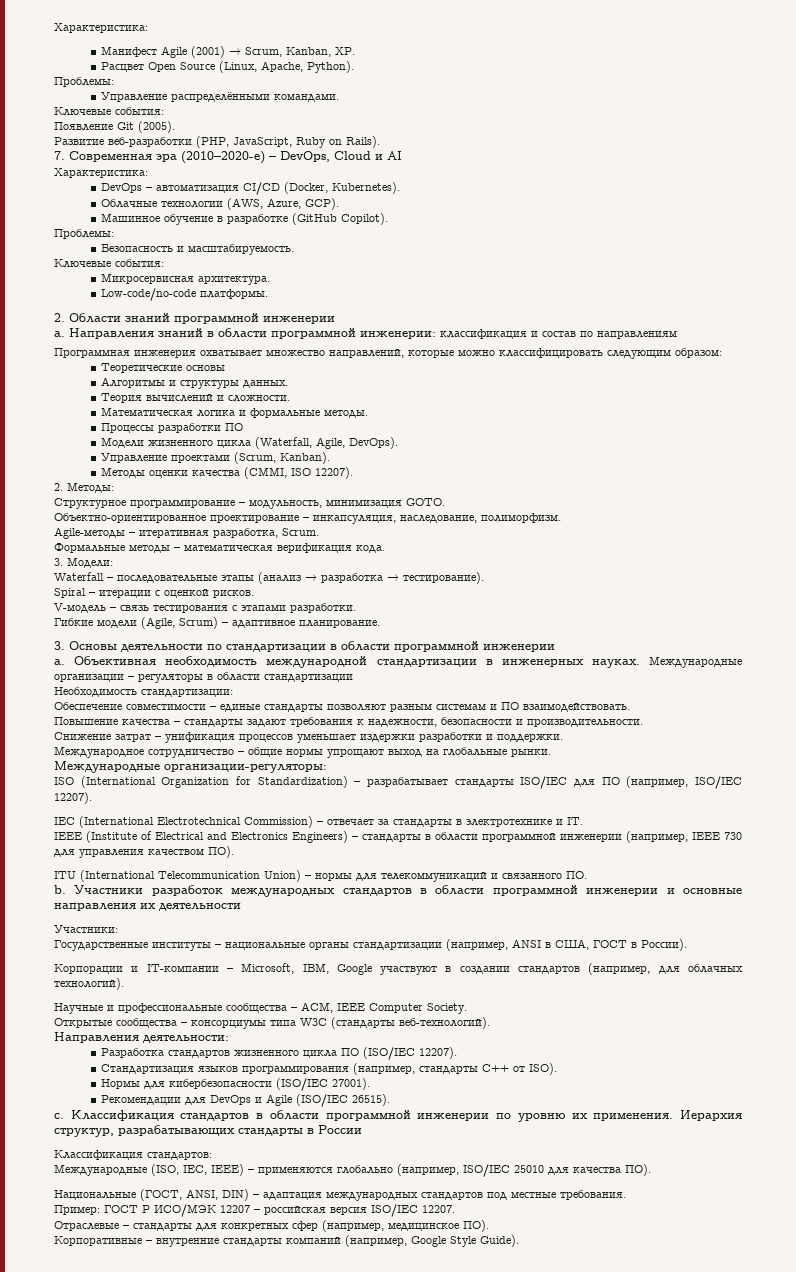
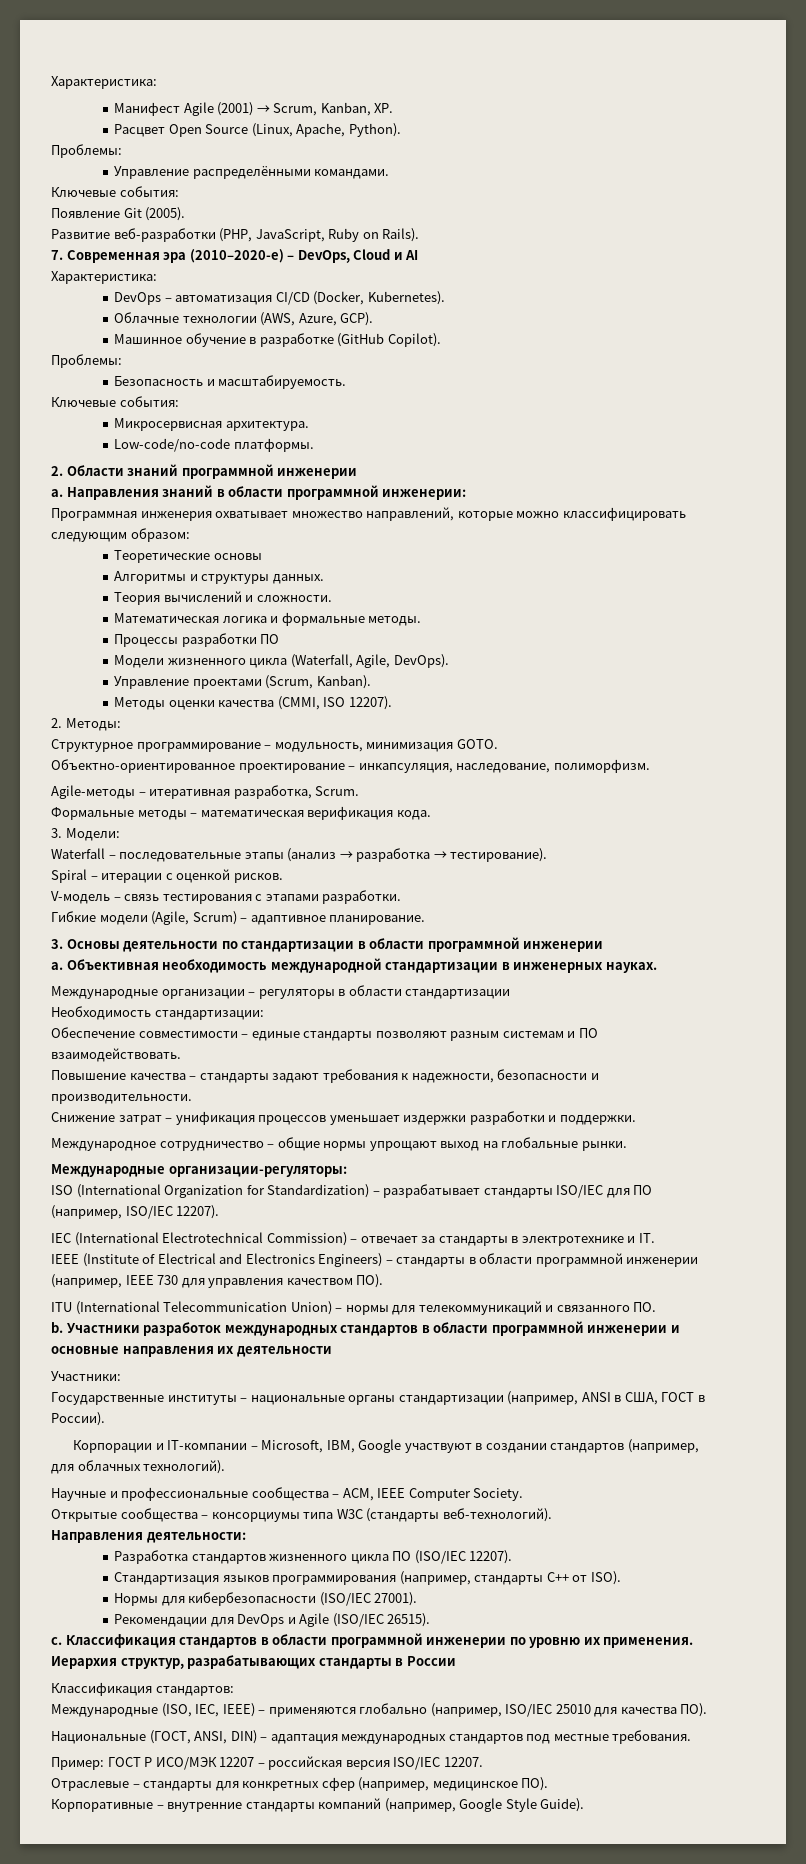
- Направления знаний в области программной инженерии: классификация и состав по направлениям
+ Направления знаний в области программной инженерии:
- Объективная необходимость международной стандартизации в инженерных науках. Международные организации – регуляторы в области стандартизации
+ Объективная необходимость международной стандартизации в инженерных науках.
+ Международные организации – регуляторы в области стандартизации

